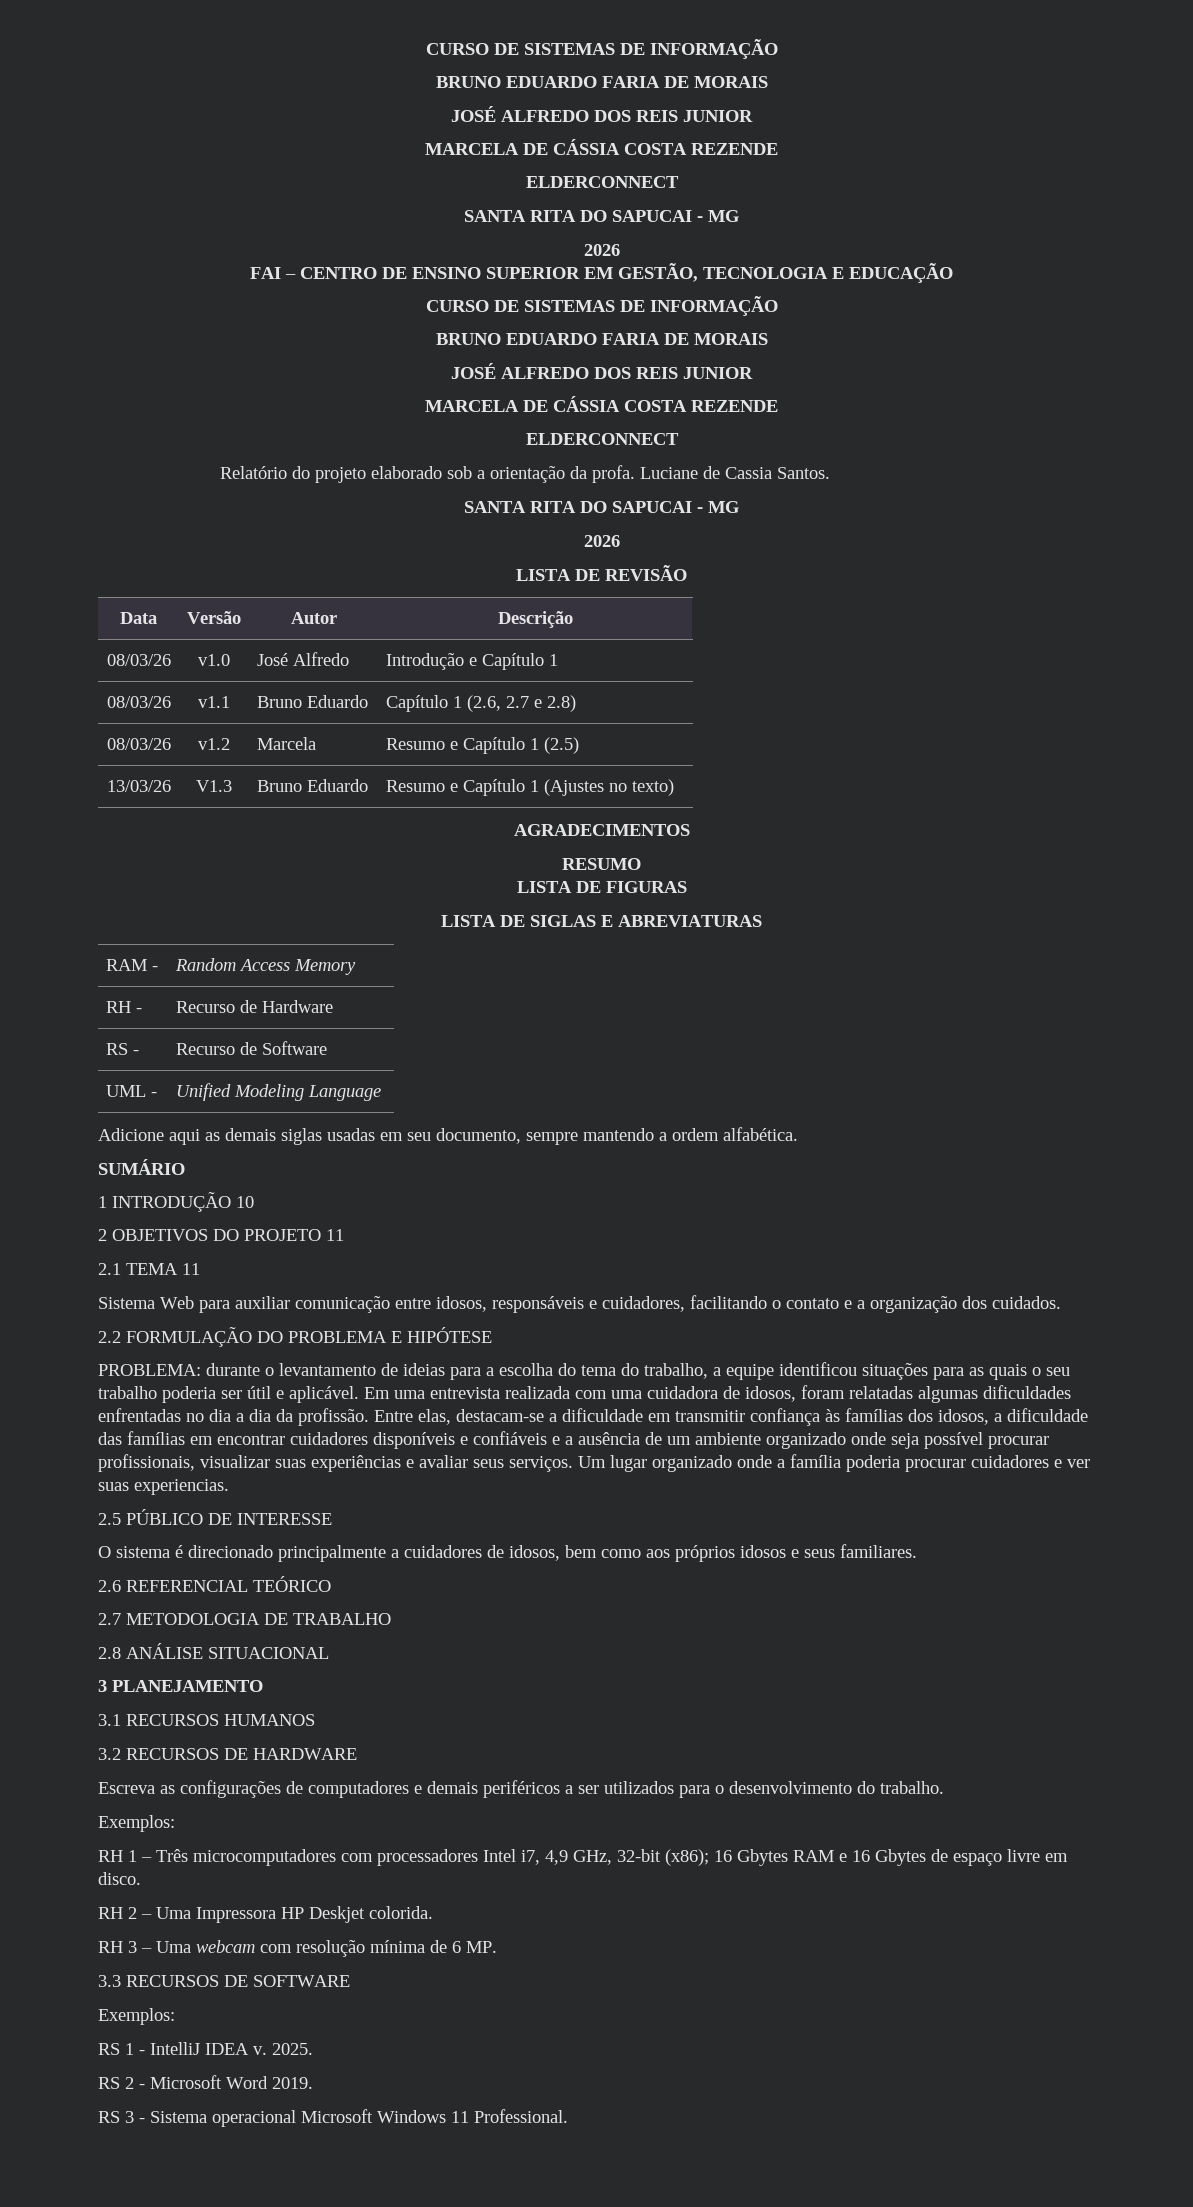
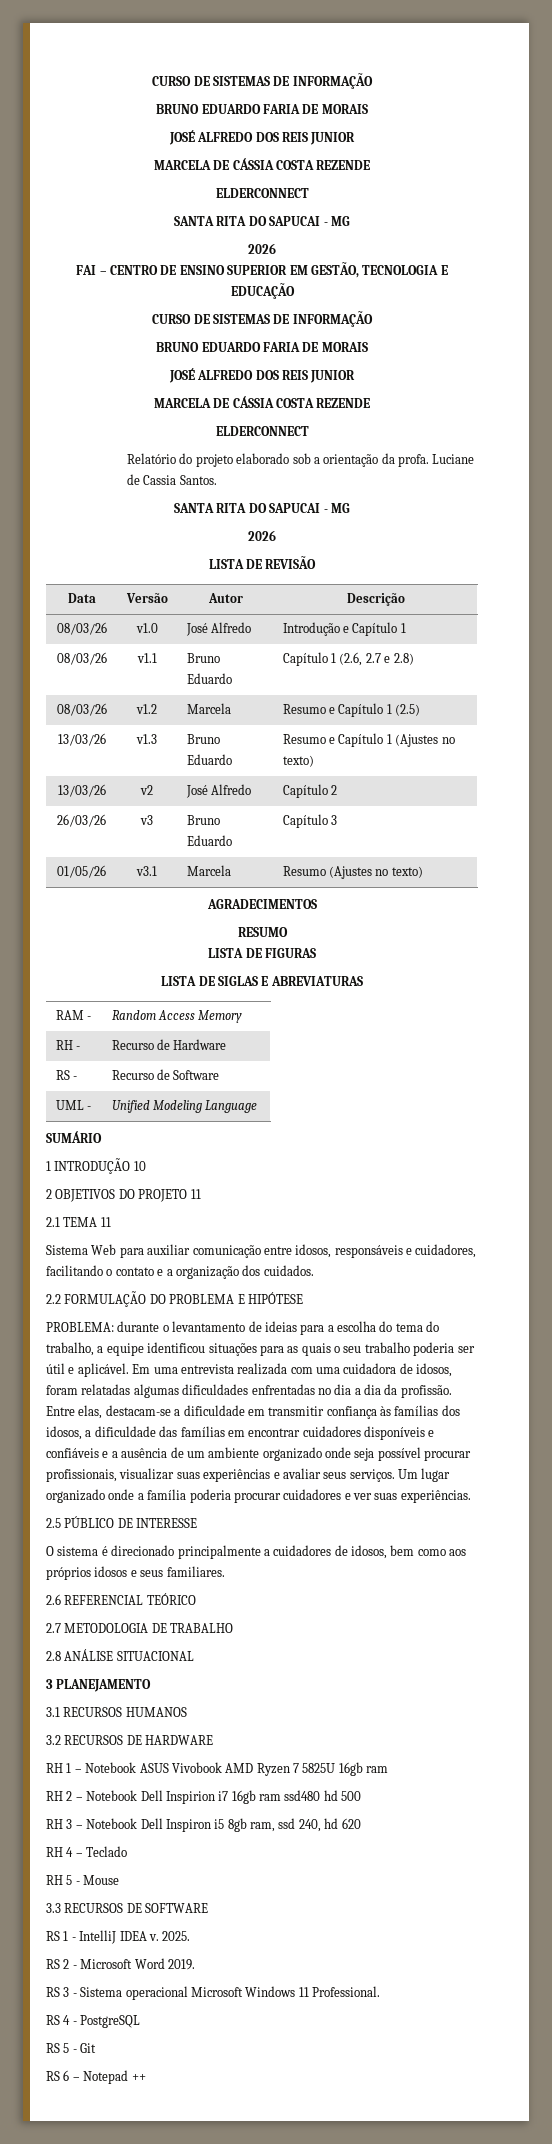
- 13/03/26 | V1.3 | Bruno Eduardo | Resumo e Capítulo 1 (Ajustes no texto)
+ 13/03/26 | v1.3 | Bruno Eduardo | Resumo e Capítulo 1 (Ajustes no texto)
+ 13/03/26 | v2 | José Alfredo | Capítulo 2
+ 26/03/26 | v3 | Bruno Eduardo | Capítulo 3
+ 01/05/26 | v3.1 | Marcela | Resumo (Ajustes no texto)
- Adicione aqui as demais siglas usadas em seu documento, sempre mantendo a ordem alfabética.
- Um lugar organizado onde a família poderia procurar cuidadores e ver suas experiencias.
+ Um lugar organizado onde a família poderia procurar cuidadores e ver suas experiências.
- Escreva as configurações de computadores e demais periféricos a ser utilizados para o desenvolvimento do trabalho.
- Exemplos:
- RH 1 – Três microcomputadores com processadores Intel i7, 4,9 GHz, 32-bit (x86); 16 Gbytes RAM e 16 Gbytes de espaço livre em disco.
- RH 2 – Uma Impressora HP Deskjet colorida.
- RH 3 – Uma webcam com resolução mínima de 6 MP.
+ RH 1 – Notebook ASUS Vivobook AMD Ryzen 7 5825U 16gb ram
+ RH 2 – Notebook Dell Inspirion i7 16gb ram ssd480 hd 500
+ RH 3 – Notebook Dell Inspiron i5 8gb ram, ssd 240, hd 620
+ RH 4 – Teclado
+ RH 5 - Mouse
  3.3 RECURSOS DE SOFTWARE
- Exemplos:
+ RS 4 - PostgreSQL
+ RS 5 - Git
+ RS 6 – Notepad ++

